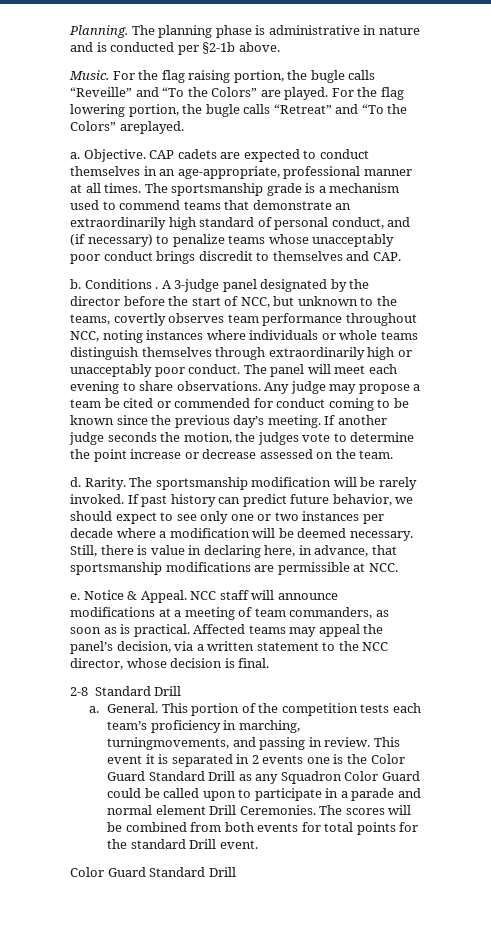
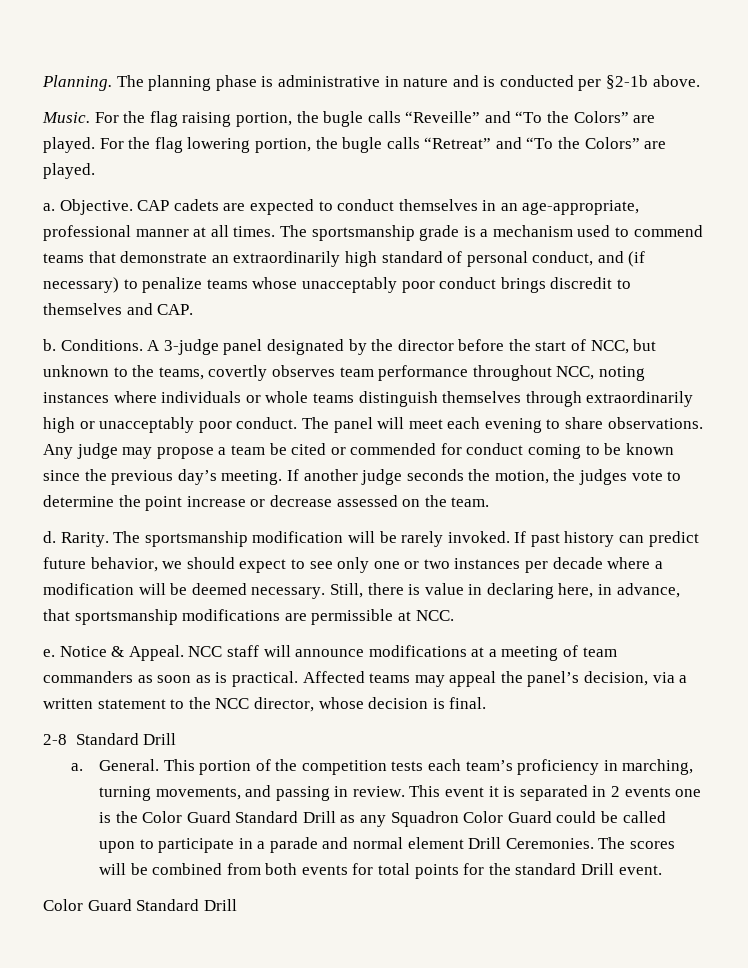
- For the flag lowering portion, the bugle calls “Retreat” and “To the Colors” areplayed.
+ For the flag lowering portion, the bugle calls “Retreat” and “To the Colors” are played.
- Conditions .
+ Conditions.
- NCC staff will announce modifications at a meeting of team commanders, as soon as is practical.
+ NCC staff will announce modifications at a meeting of team commanders as soon as is practical.
- This portion of the competition tests each team’s proficiency in marching, turningmovements, and passing in review.
+ This portion of the competition tests each team’s proficiency in marching, turning movements, and passing in review.

